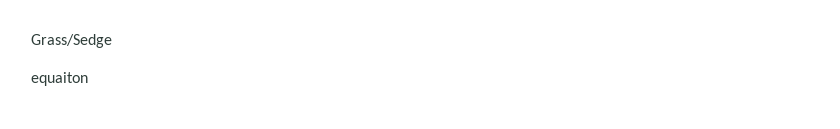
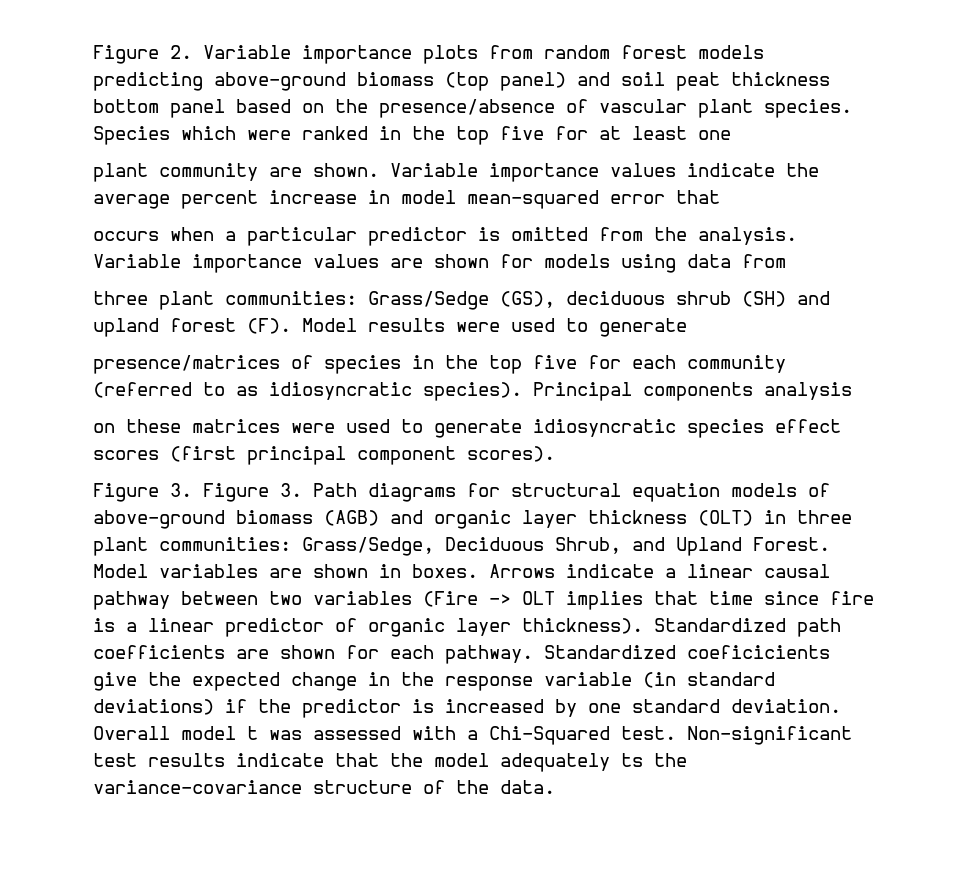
- Grass/Sedge
- equaiton
+ Figure 2. Variable importance plots from random forest models predicting above-ground biomass (top panel) and soil peat thickness bottom panel based on the presence/absence of vascular plant species. Species which were ranked in the top five for at least one
+ plant community are shown. Variable importance values indicate the average percent increase in model mean-squared error that
+ occurs when a particular predictor is omitted from the analysis. Variable importance values are shown for models using data from
+ three plant communities: Grass/Sedge (GS), deciduous shrub (SH) and upland forest (F). Model results were used to generate
+ presence/matrices of species in the top five for each community (referred to as idiosyncratic species). Principal components analysis
+ on these matrices were used to generate idiosyncratic species effect scores (first principal component scores).
+ Figure 3. Figure 3. Path diagrams for structural equation models of above-ground biomass (AGB) and organic layer thickness (OLT) in three plant communities: Grass/Sedge, Deciduous Shrub, and Upland Forest. Model variables are shown in boxes. Arrows indicate a linear causal pathway between two variables (Fire -> OLT implies that time since fire is a linear predictor of organic layer thickness). Standardized path coefficients are shown for each pathway. Standardized coeficicients give the expected change in the response variable (in standard deviations) if the predictor is increased by one standard deviation. Overall model t was assessed with a Chi-Squared test. Non-significant test results indicate that the model adequately ts the variance-covariance structure of the data.

